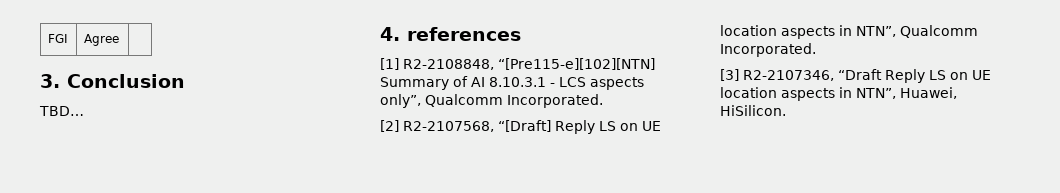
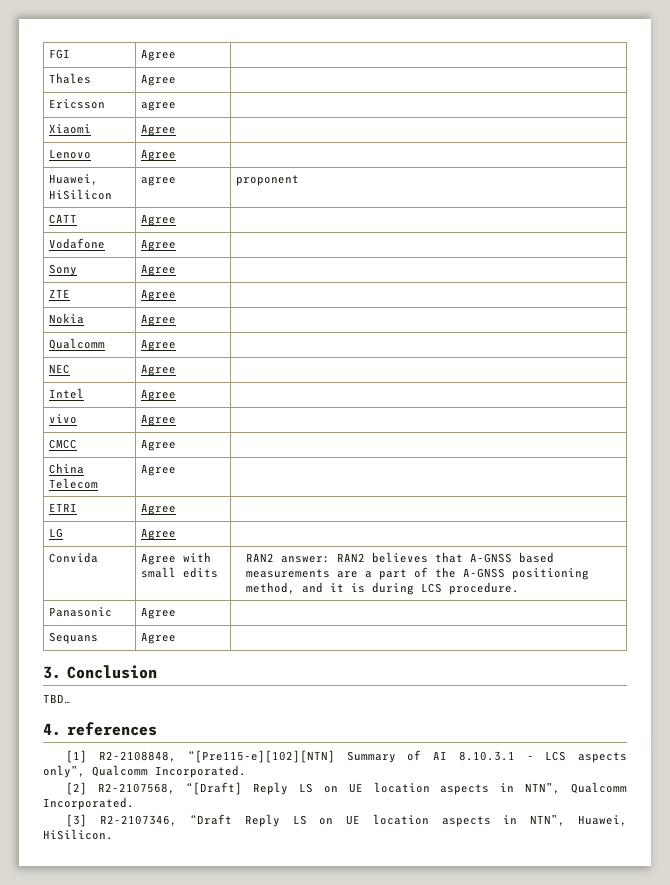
+ Thales | Agree |
+ Ericsson | agree |
+ Xiaomi | Agree |
+ Lenovo | Agree |
+ Huawei, HiSilicon | agree | proponent
+ CATT | Agree |
+ Vodafone | Agree |
+ Sony | Agree |
+ ZTE | Agree |
+ Nokia | Agree |
+ Qualcomm | Agree |
+ NEC | Agree |
+ Intel | Agree |
+ vivo | Agree |
+ CMCC | Agree |
+ China Telecom | Agree |
+ ETRI | Agree |
+ LG | Agree |
+ Convida | Agree with small edits | RAN2 answer: RAN2 believes that A-GNSS based measurements are a part of the A-GNSS positioning method, and it is during LCS procedure.
+ Panasonic | Agree |
+ Sequans | Agree |

